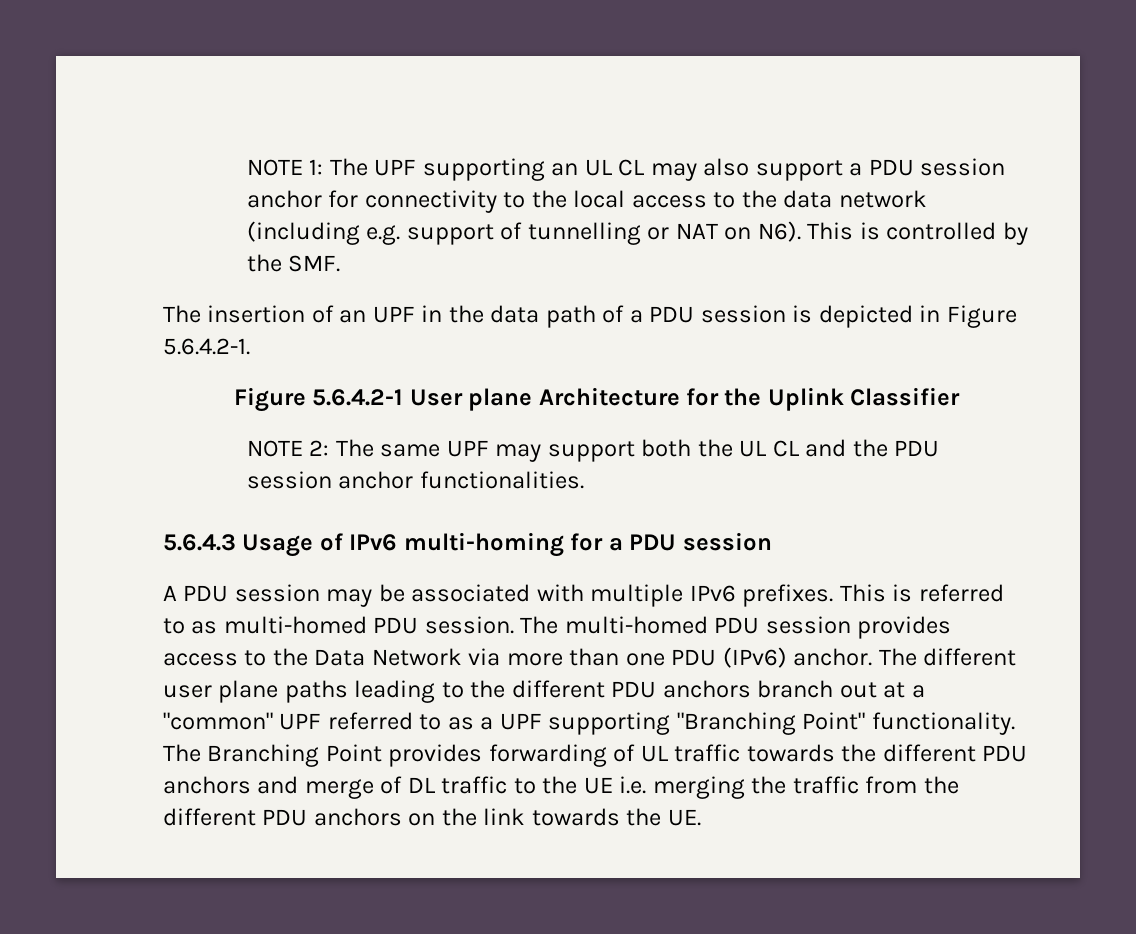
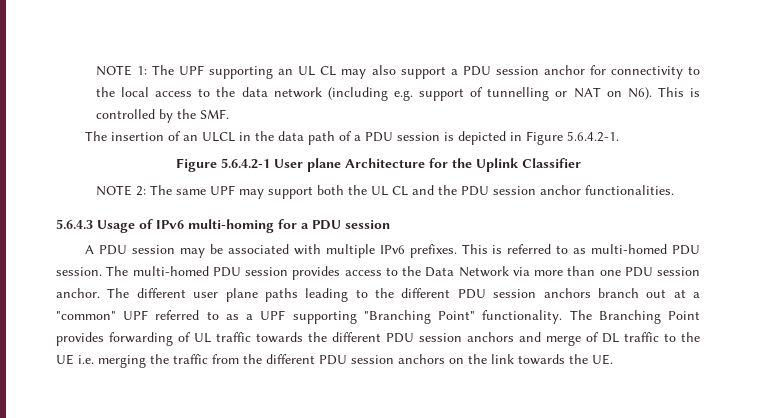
- The insertion of an UPF in the data path of a PDU session is depicted in Figure 5.6.4.2-1.
+ The insertion of an ULCL in the data path of a PDU session is depicted in Figure 5.6.4.2-1.
- The multi-homed PDU session provides access to the Data Network via more than one PDU (IPv6) anchor.
+ The multi-homed PDU session provides access to the Data Network via more than one PDU session anchor.
- The different user plane paths leading to the different PDU anchors branch out at a "common" UPF referred to as a UPF supporting "Branching Point" functionality.
+ The different user plane paths leading to the different PDU session anchors branch out at a "common" UPF referred to as a UPF supporting "Branching Point" functionality.
- The Branching Point provides forwarding of UL traffic towards the different PDU anchors and merge of DL traffic to the UE i.e. merging the traffic from the different PDU anchors on the link towards the UE.
+ The Branching Point provides forwarding of UL traffic towards the different PDU session anchors and merge of DL traffic to the UE i.e. merging the traffic from the different PDU session anchors on the link towards the UE.

